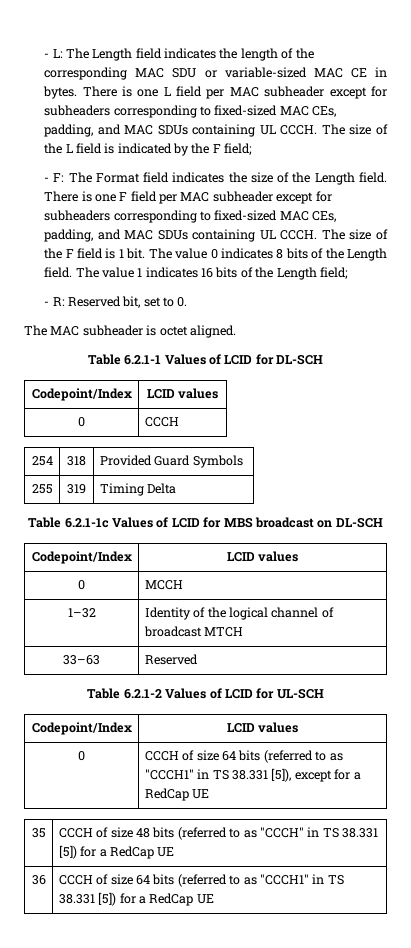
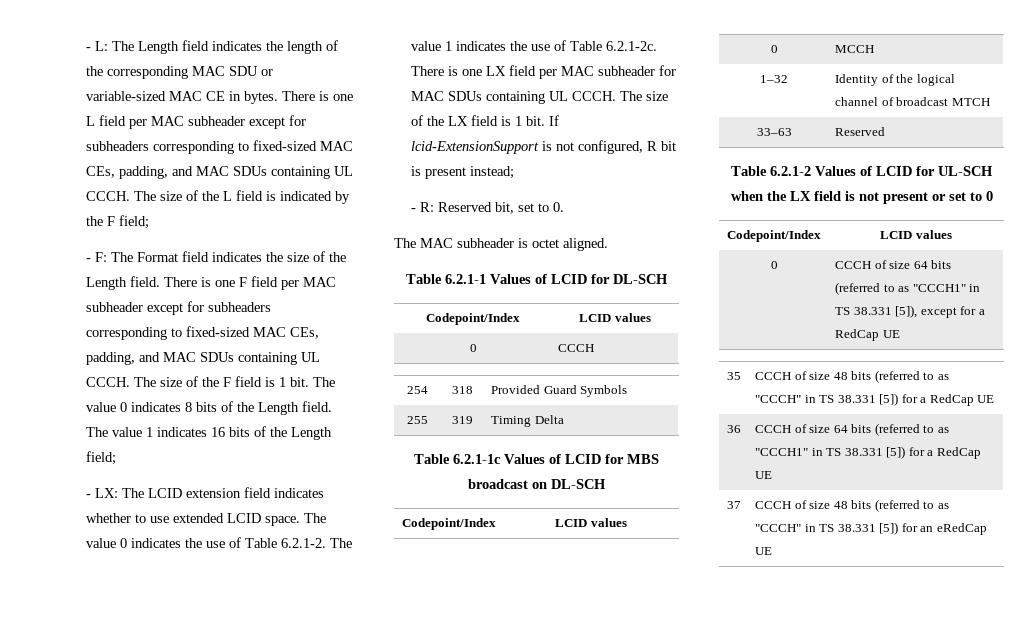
+ - LX: The LCID extension field indicates whether to use extended LCID space. The value 0 indicates the use of Table 6.2.1-2. The value 1 indicates the use of Table 6.2.1-2c. There is one LX field per MAC subheader for MAC SDUs containing UL CCCH. The size of the LX field is 1 bit. If lcid-ExtensionSupport is not configured, R bit is present instead;
- Table 6.2.1-2 Values of LCID for UL-SCH
+ Table 6.2.1-2 Values of LCID for UL-SCH when the LX field is not present or set to 0
+ 37 | CCCH of size 48 bits (referred to as "CCCH" in TS 38.331 [5]) for an eRedCap UE

